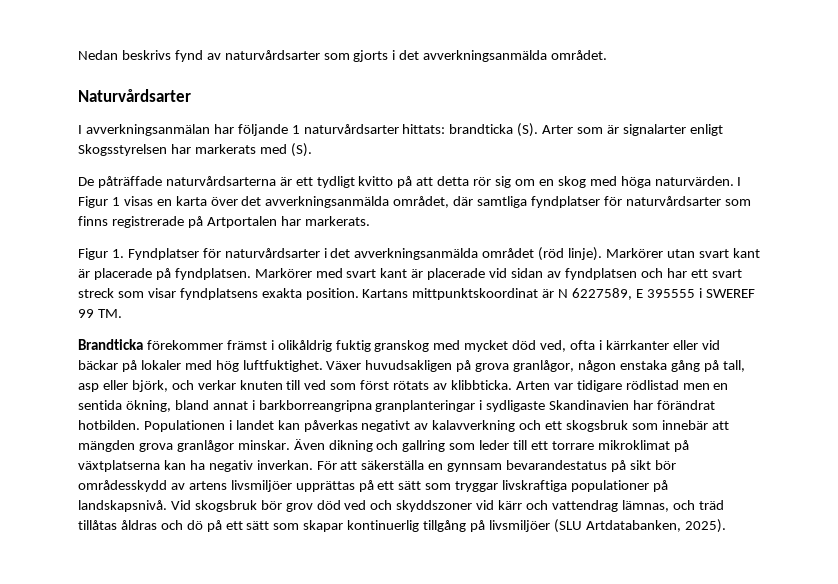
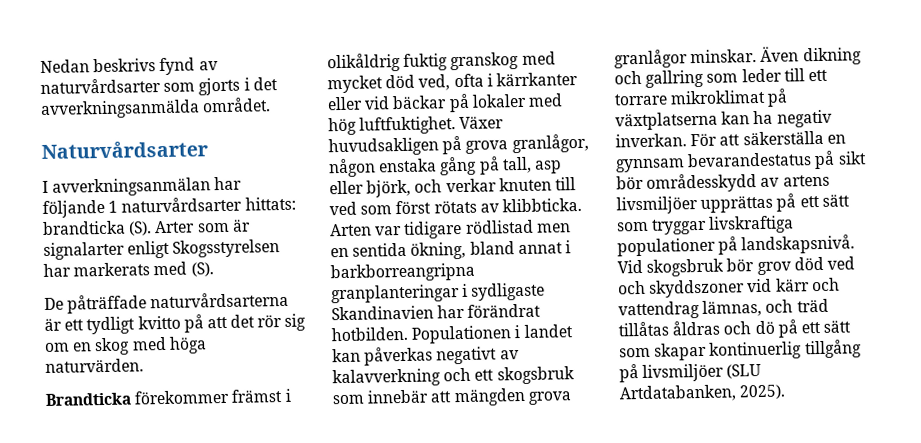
- De påträffade naturvårdsarterna är ett tydligt kvitto på att detta rör sig om en skog med höga naturvärden. I Figur 1 visas en karta över det avverkningsanmälda området, där samtliga fyndplatser för naturvårdsarter som finns registrerade på Artportalen har markerats.
- Figur 1. Fyndplatser för naturvårdsarter i det avverkningsanmälda området (röd linje). Markörer utan svart kant är placerade på fyndplatsen. Markörer med svart kant är placerade vid sidan av fyndplatsen och har ett svart streck som visar fyndplatsens exakta position. Kartans mittpunktskoordinat är N 6227589, E 395555 i SWEREF 99 TM.
+ De påträffade naturvårdsarterna är ett tydligt kvitto på att det rör sig om en skog med höga naturvärden.

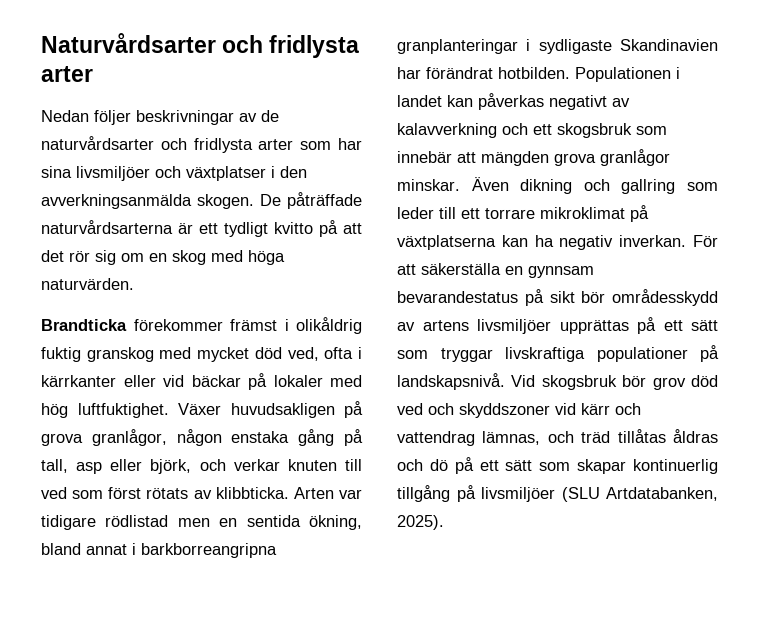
- Nedan beskrivs fynd av naturvårdsarter som gjorts i det avverkningsanmälda området.
- Naturvårdsarter
- I avverkningsanmälan har följande 1 naturvårdsarter hittats: brandticka (S). Arter som är signalarter enligt Skogsstyrelsen har markerats med (S).
- De påträffade naturvårdsarterna är ett tydligt kvitto på att det rör sig om en skog med höga naturvärden.
+ Naturvårdsarter och fridlysta arter
+ Nedan följer beskrivningar av de naturvårdsarter och fridlysta arter som har sina livsmiljöer och växtplatser i den avverkningsanmälda skogen. De påträffade naturvårdsarterna är ett tydligt kvitto på att det rör sig om en skog med höga naturvärden.

